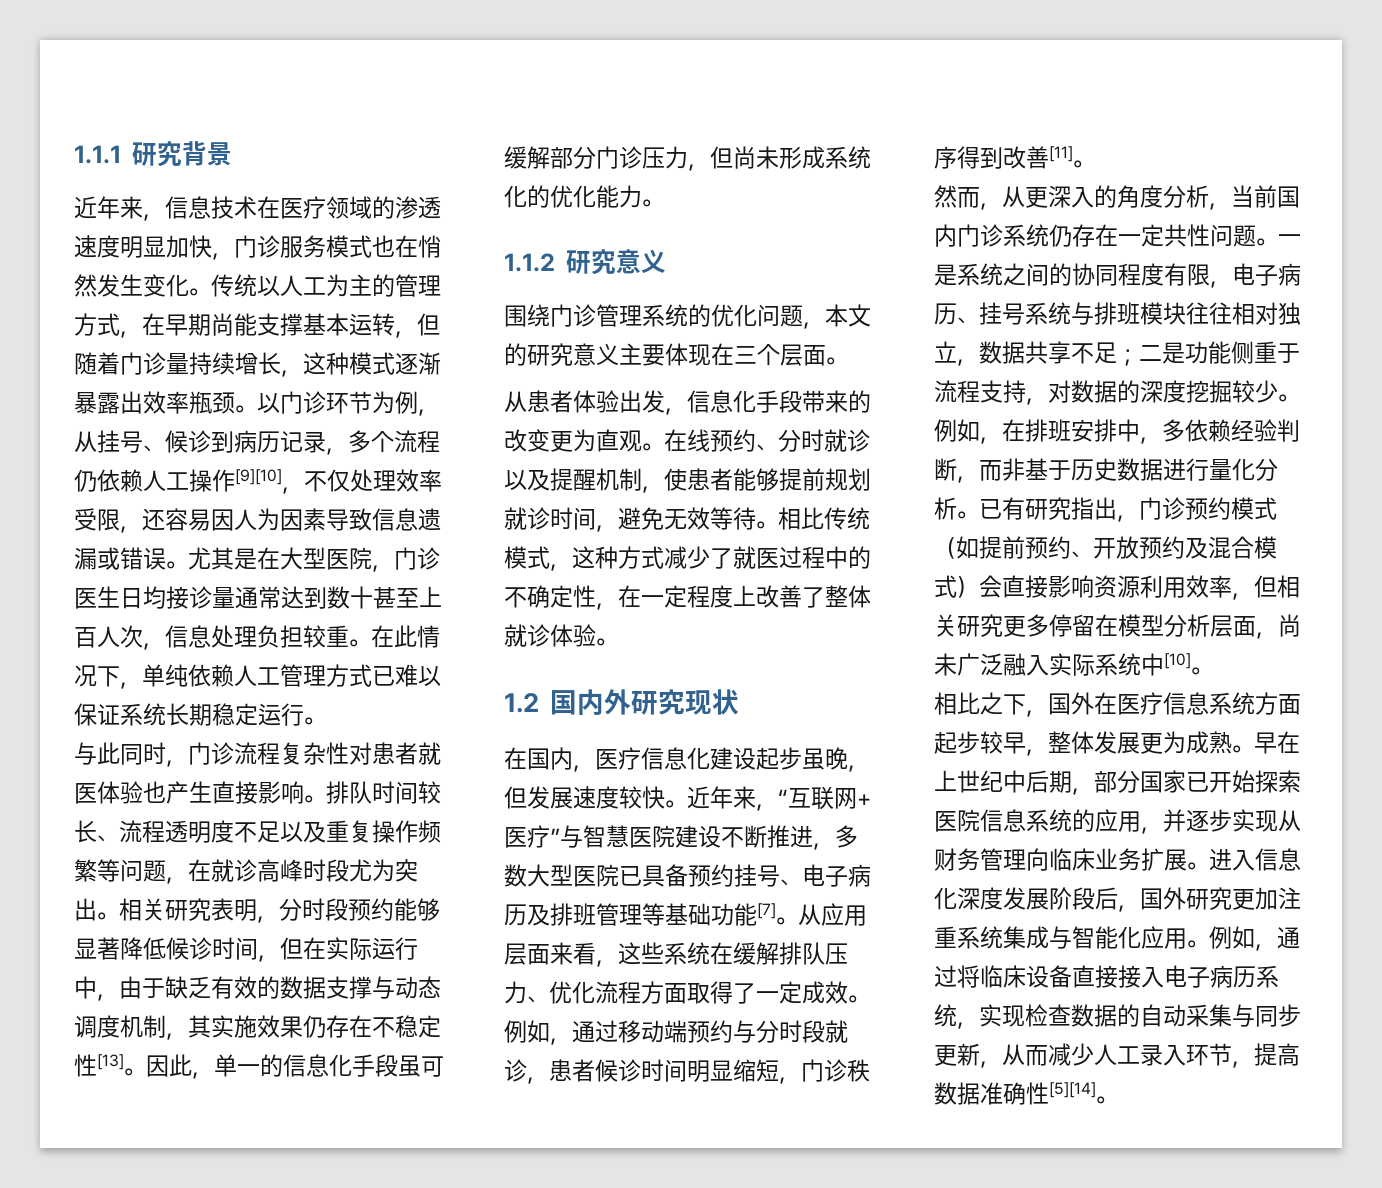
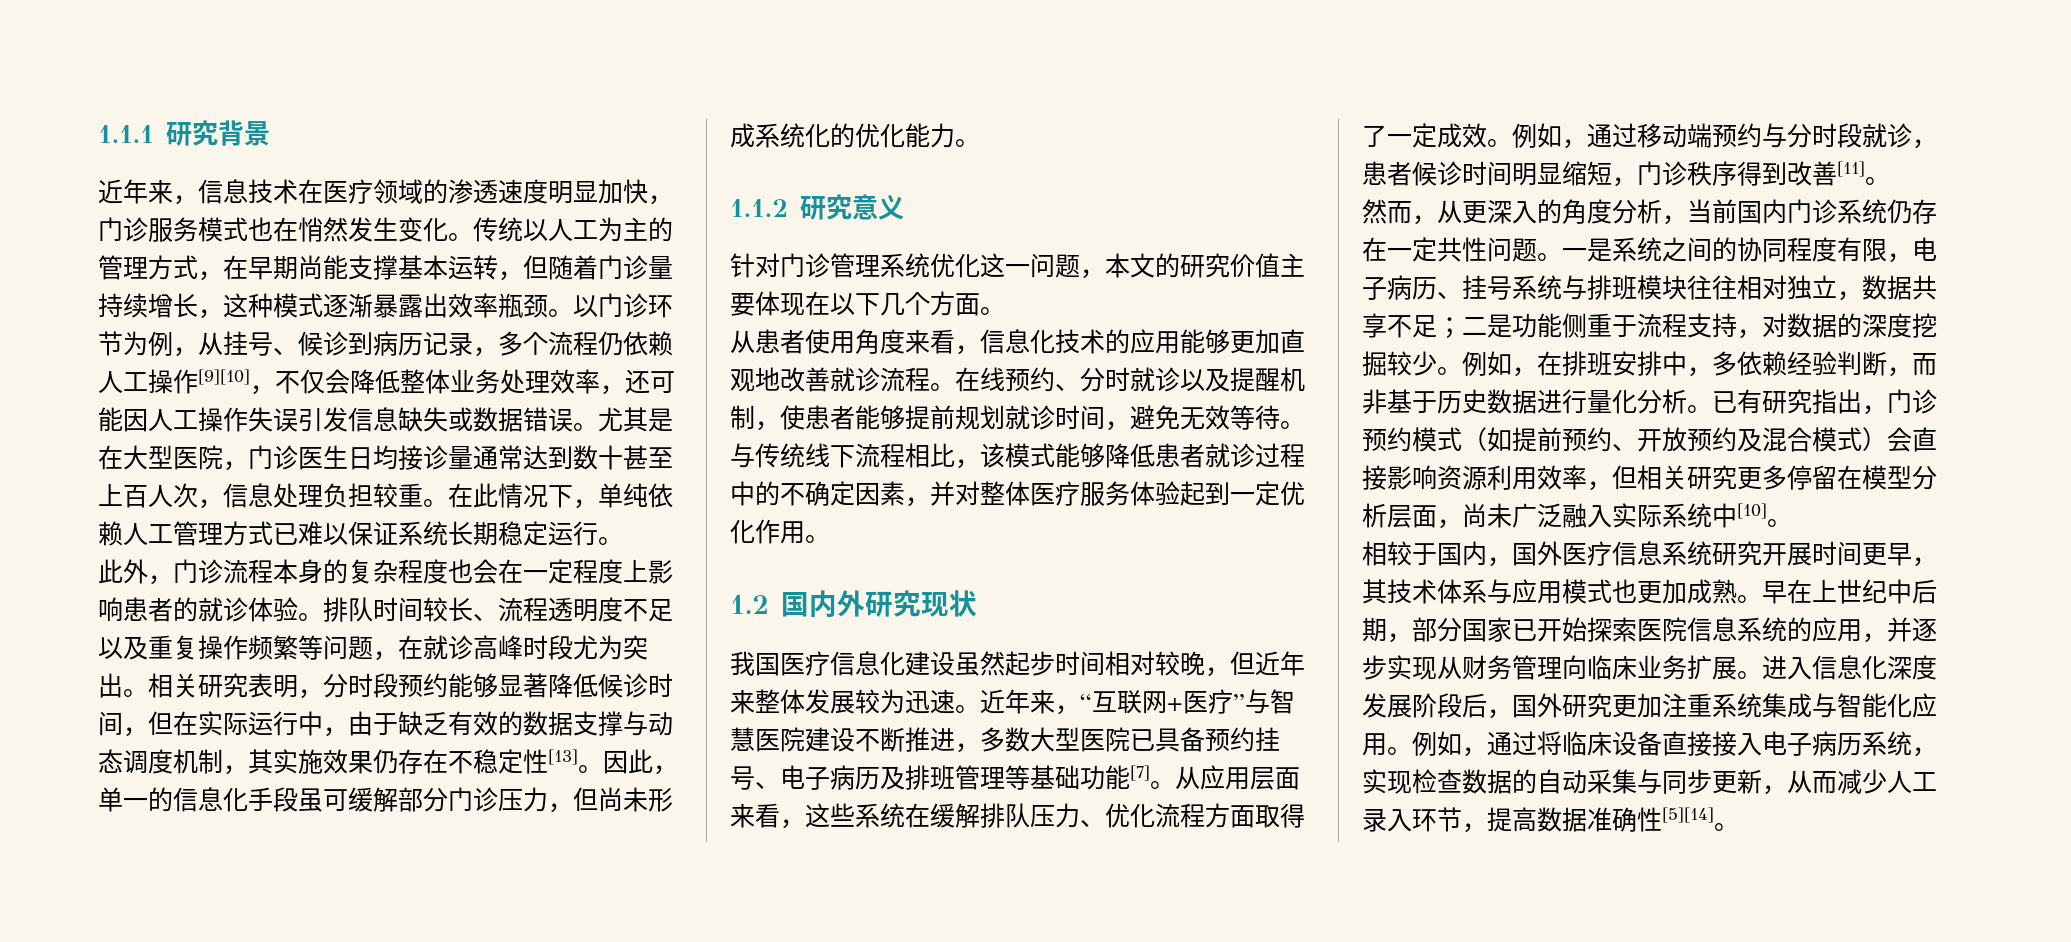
- 以门诊环节为例，从挂号、候诊到病历记录，多个流程仍依赖人工操作[9][10]，不仅处理效率受限，还容易因人为因素导致信息遗漏或错误。
+ 以门诊环节为例，从挂号、候诊到病历记录，多个流程仍依赖人工操作[9][10]，不仅会降低整体业务处理效率，还可能因人工操作失误引发信息缺失或数据错误。
- 与此同时，门诊流程复杂性对患者就医体验也产生直接影响。
+ 此外，门诊流程本身的复杂程度也会在一定程度上影响患者的就诊体验。
- 围绕门诊管理系统的优化问题，本文的研究意义主要体现在三个层面。
+ 针对门诊管理系统优化这一问题，本文的研究价值主要体现在以下几个方面。
- 从患者体验出发，信息化手段带来的改变更为直观。
+ 从患者使用角度来看，信息化技术的应用能够更加直观地改善就诊流程。
- 相比传统模式，这种方式减少了就医过程中的不确定性，在一定程度上改善了整体就诊体验。
+ 与传统线下流程相比，该模式能够降低患者就诊过程中的不确定因素，并对整体医疗服务体验起到一定优化作用。
- 在国内，医疗信息化建设起步虽晚，但发展速度较快。
+ 我国医疗信息化建设虽然起步时间相对较晚，但近年来整体发展较为迅速。
- 相比之下，国外在医疗信息系统方面起步较早，整体发展更为成熟。
+ 相较于国内，国外医疗信息系统研究开展时间更早，其技术体系与应用模式也更加成熟。

